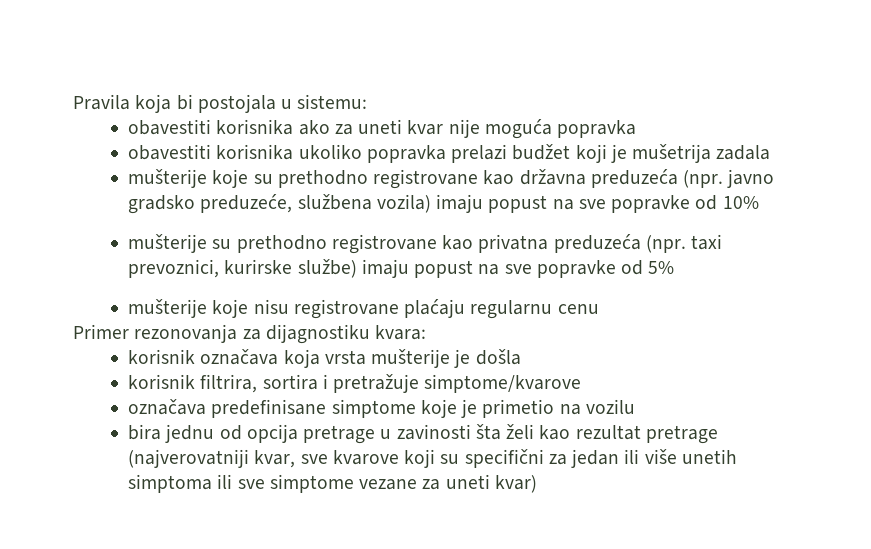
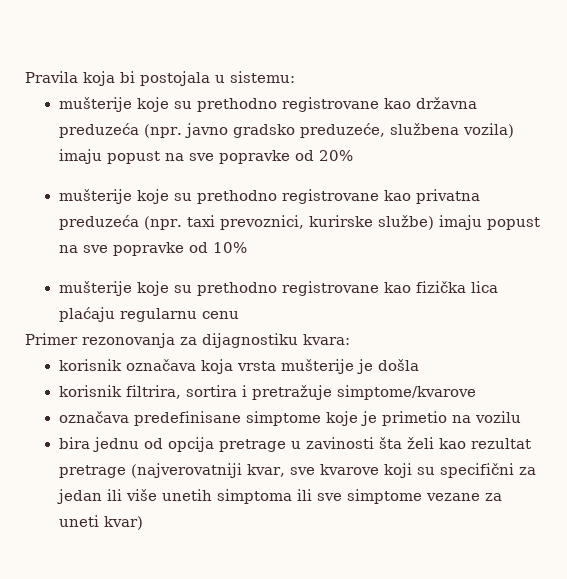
- obavestiti korisnika ako za uneti kvar nije moguća popravka
- obavestiti korisnika ukoliko popravka prelazi budžet koji je mušetrija zadala
- mušterije koje su prethodno registrovane kao državna preduzeća (npr. javno gradsko preduzeće, službena vozila) imaju popust na sve popravke od 10%
- mušterije su prethodno registrovane kao privatna preduzeća (npr. taxi prevoznici, kurirske službe) imaju popust na sve popravke od 5%
- mušterije koje nisu registrovane plaćaju regularnu cenu
+ mušterije koje su prethodno registrovane kao državna preduzeća (npr. javno gradsko preduzeće, službena vozila) imaju popust na sve popravke od 20%
+ mušterije koje su prethodno registrovane kao privatna preduzeća (npr. taxi prevoznici, kurirske službe) imaju popust na sve popravke od 10%
+ mušterije koje su prethodno registrovane kao fizička lica plaćaju regularnu cenu

